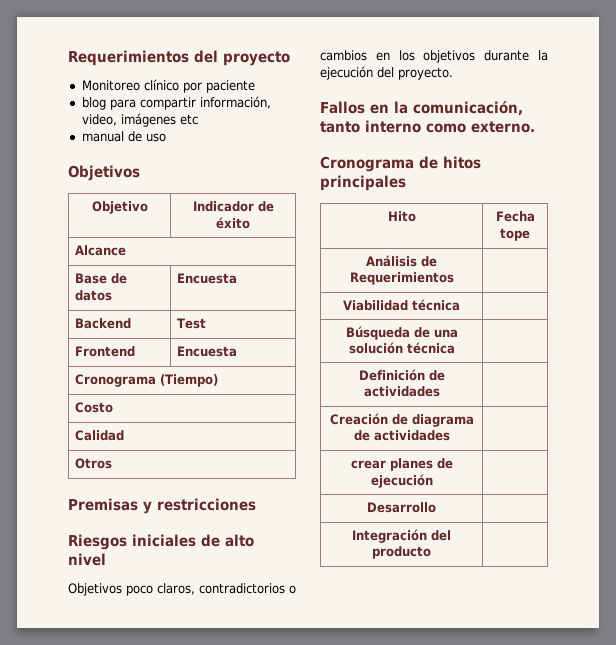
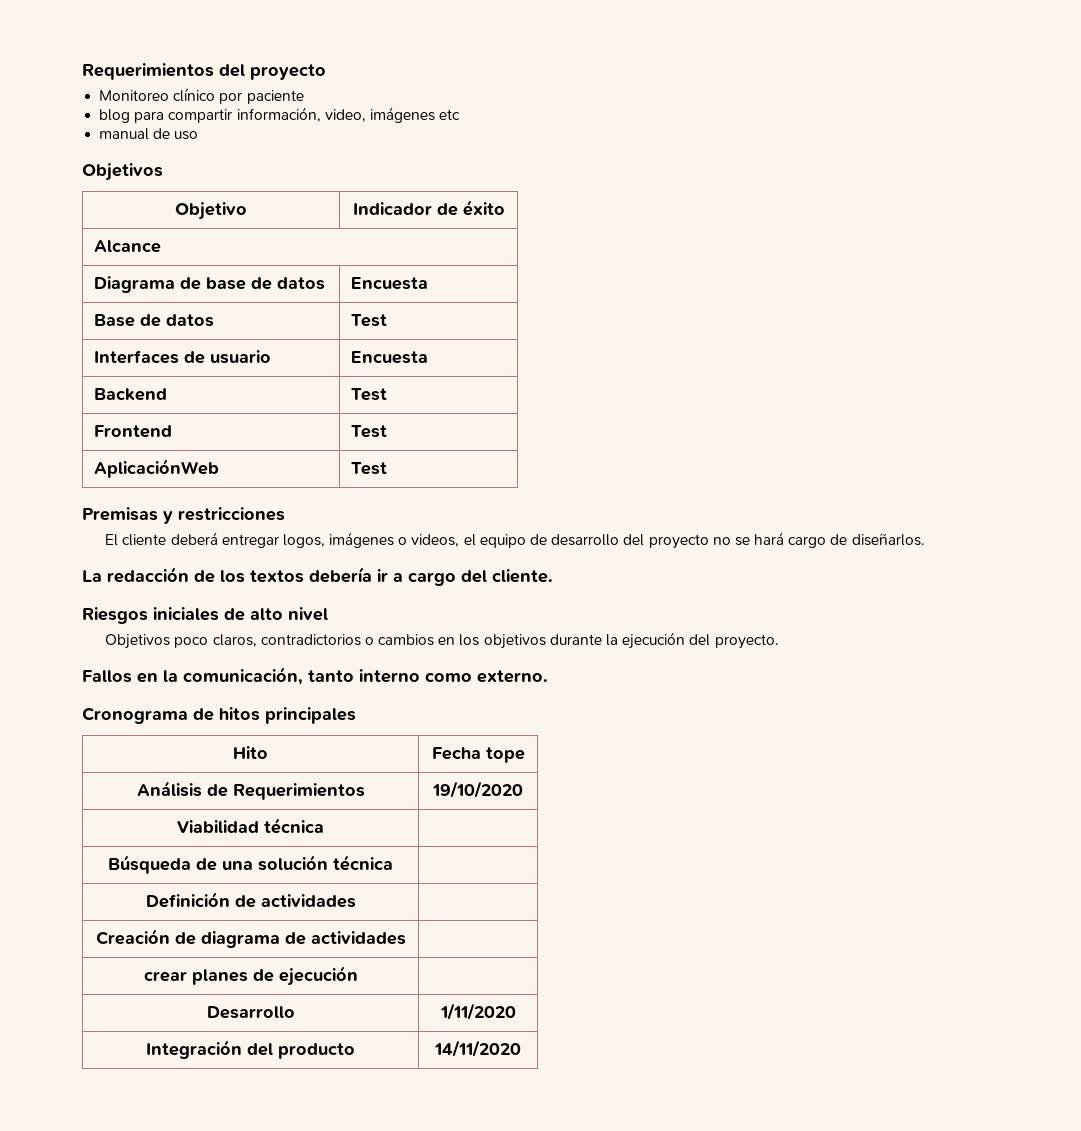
+ Diagrama de base de datos | Encuesta
- Base de datos | Encuesta
+ Base de datos | Test
+ Interfaces de usuario | Encuesta
- Frontend | Encuesta
- Cronograma (Tiempo)
- Costo
- Calidad
- Otros
+ Frontend | Test
+ AplicaciónWeb | Test
  Premisas y restricciones
+ El cliente deberá entregar logos, imágenes o videos, el equipo de desarrollo del proyecto no se hará cargo de diseñarlos.
+ La redacción de los textos debería ir a cargo del cliente.
- Análisis de Requerimientos |
+ Análisis de Requerimientos | 19/10/2020
- Desarrollo |
+ Desarrollo | 1/11/2020
- Integración del producto |
+ Integración del producto | 14/11/2020

